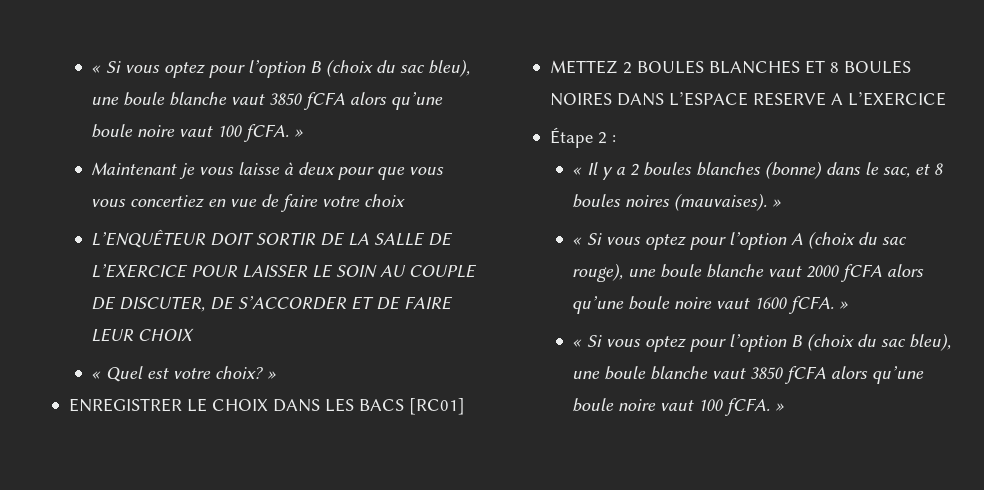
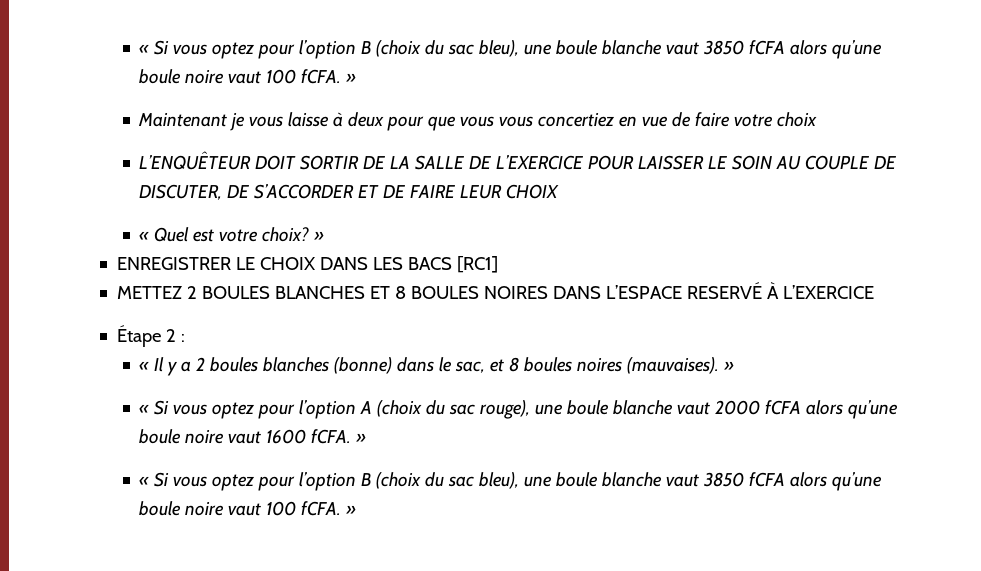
- ENREGISTRER LE CHOIX DANS LES BACS [RC01]
+ ENREGISTRER LE CHOIX DANS LES BACS [RC1]
- METTEZ 2 BOULES BLANCHES ET 8 BOULES NOIRES DANS L’ESPACE RESERVE A L’EXERCICE
+ METTEZ 2 BOULES BLANCHES ET 8 BOULES NOIRES DANS L’ESPACE RESERVÉ À L’EXERCICE

